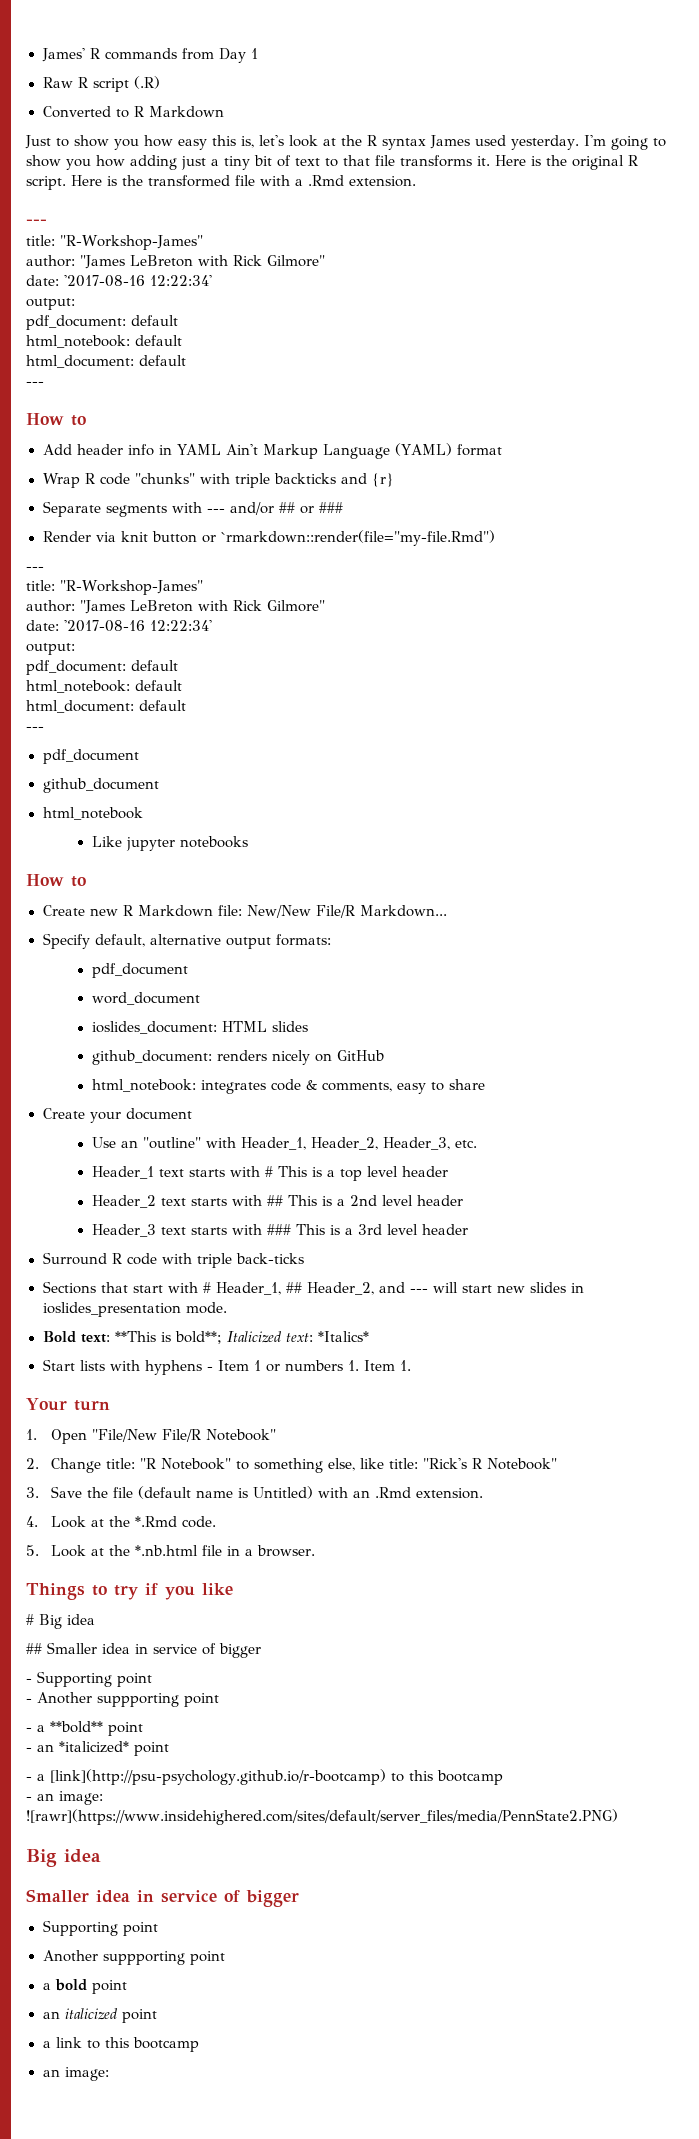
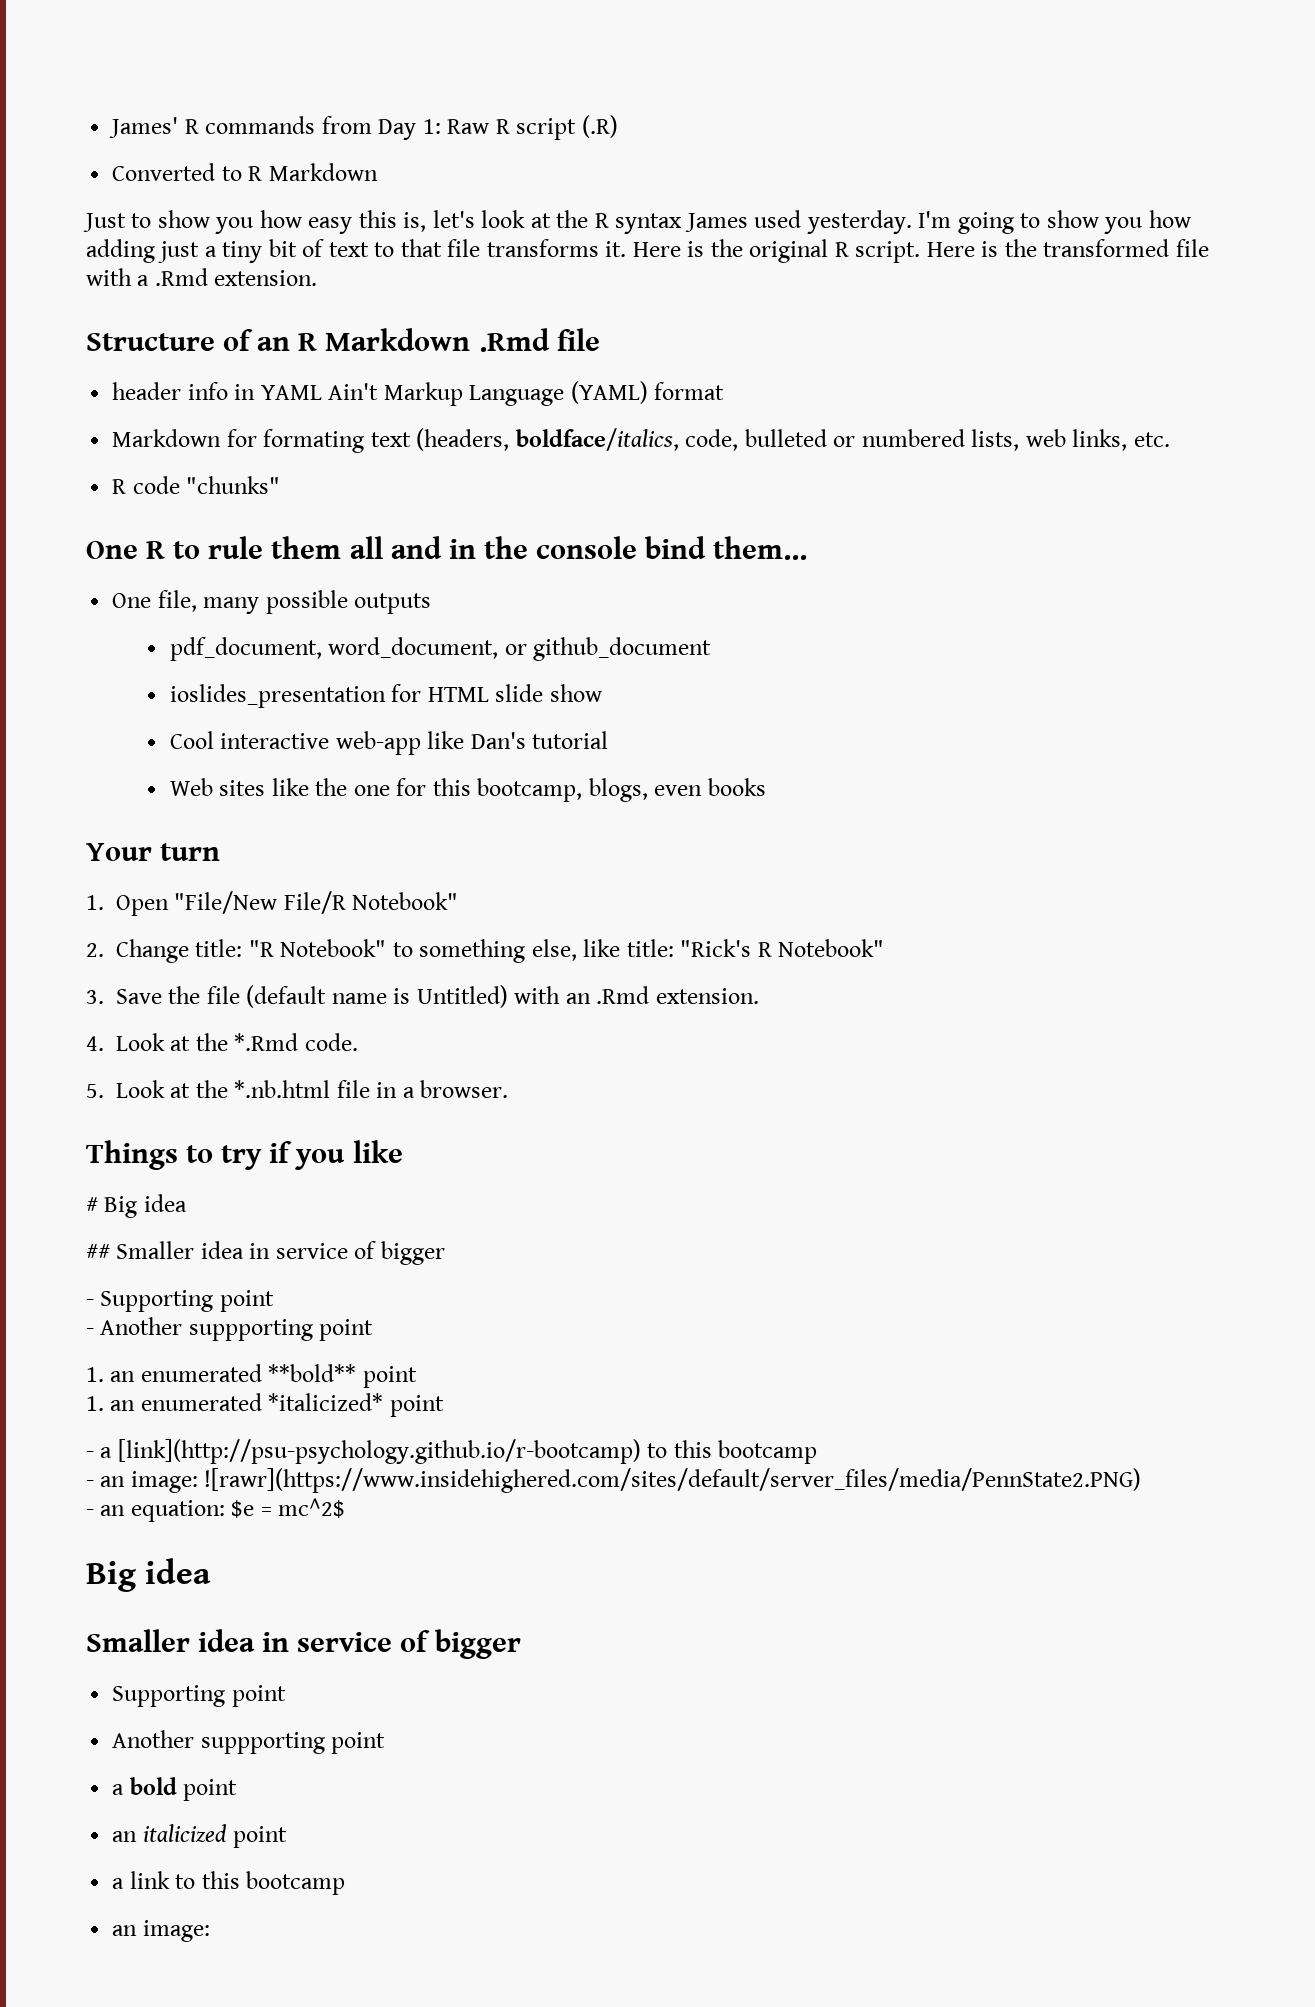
- James' R commands from Day 1
- Raw R script (.R)
+ James' R commands from Day 1: Raw R script (.R)
  Here is the transformed file with a .Rmd extension.
- ---
- title: "R-Workshop-James"
- author: "James LeBreton with Rick Gilmore"
- date: '2017-08-16 12:22:34'
- output:
- pdf_document: default
- html_notebook: default
- html_document: default
- ---
- How to
- Add header info in YAML Ain't Markup Language (YAML) format
+ Structure of an R Markdown .Rmd file
+ header info in YAML Ain't Markup Language (YAML) format
- Wrap R code "chunks" with triple backticks and {r}
- Separate segments with --- and/or ## or ###
- Render via knit button or `rmarkdown::render(file="my-file.Rmd")
- ---
- title: "R-Workshop-James"
- author: "James LeBreton with Rick Gilmore"
- date: '2017-08-16 12:22:34'
- output:
- pdf_document: default
- html_notebook: default
- html_document: default
- ---
- pdf_document
- github_document
- html_notebook
- Like jupyter notebooks
- How to
- Create new R Markdown file: New/New File/R Markdown...
- Specify default, alternative output formats:
- pdf_document
- word_document
- ioslides_document: HTML slides
- github_document: renders nicely on GitHub
- html_notebook: integrates code & comments, easy to share
- Create your document
- Use an "outline" with Header_1, Header_2, Header_3, etc.
- Header_1 text starts with # This is a top level header
- Header_2 text starts with ## This is a 2nd level header
- Header_3 text starts with ### This is a 3rd level header
- Surround R code with triple back-ticks
- Sections that start with # Header_1, ## Header_2, and --- will start new slides in ioslides_presentation mode.
- Bold text: **This is bold**; Italicized text: *Italics*
- Start lists with hyphens - Item 1 or numbers 1. Item 1.
+ Markdown for formating text (headers, boldface/italics, code, bulleted or numbered lists, web links, etc.
+ R code "chunks"
+ One R to rule them all and in the console bind them...
+ One file, many possible outputs
+ pdf_document, word_document, or github_document
+ ioslides_presentation for HTML slide show
+ Cool interactive web-app like Dan's tutorial
+ Web sites like the one for this bootcamp, blogs, even books
- - a **bold** point
+ 1. an enumerated **bold** point
- - an *italicized* point
+ 1. an enumerated *italicized* point
+ - an equation: $e = mc^2$

